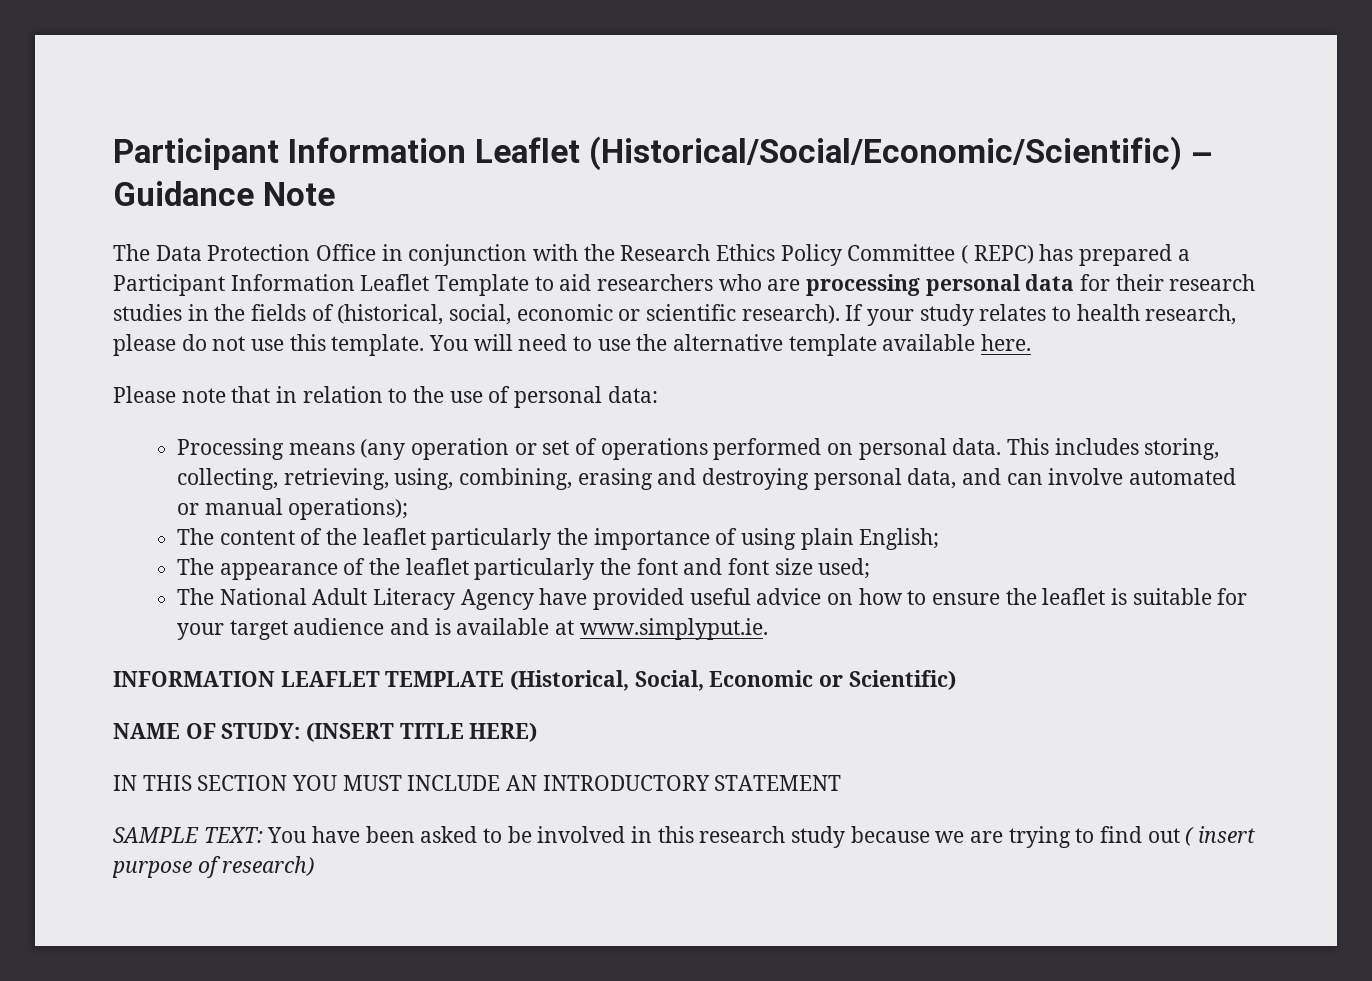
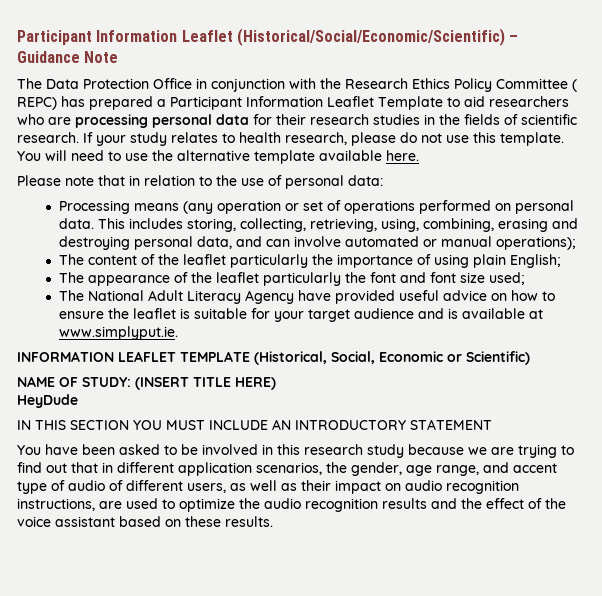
- The Data Protection Office in conjunction with the Research Ethics Policy Committee ( REPC) has prepared a Participant Information Leaflet Template to aid researchers who are processing personal data for their research studies in the fields of (historical, social, economic or scientific research).
+ The Data Protection Office in conjunction with the Research Ethics Policy Committee ( REPC) has prepared a Participant Information Leaflet Template to aid researchers who are processing personal data for their research studies in the fields of scientific research.
+ HeyDude
- SAMPLE TEXT: You have been asked to be involved in this research study because we are trying to find out ( insert purpose of research)
+ You have been asked to be involved in this research study because we are trying to find out that in different application scenarios, the gender, age range, and accent type of audio of different users, as well as their impact on audio recognition instructions, are used to optimize the audio recognition results and the effect of the voice assistant based on these results.

